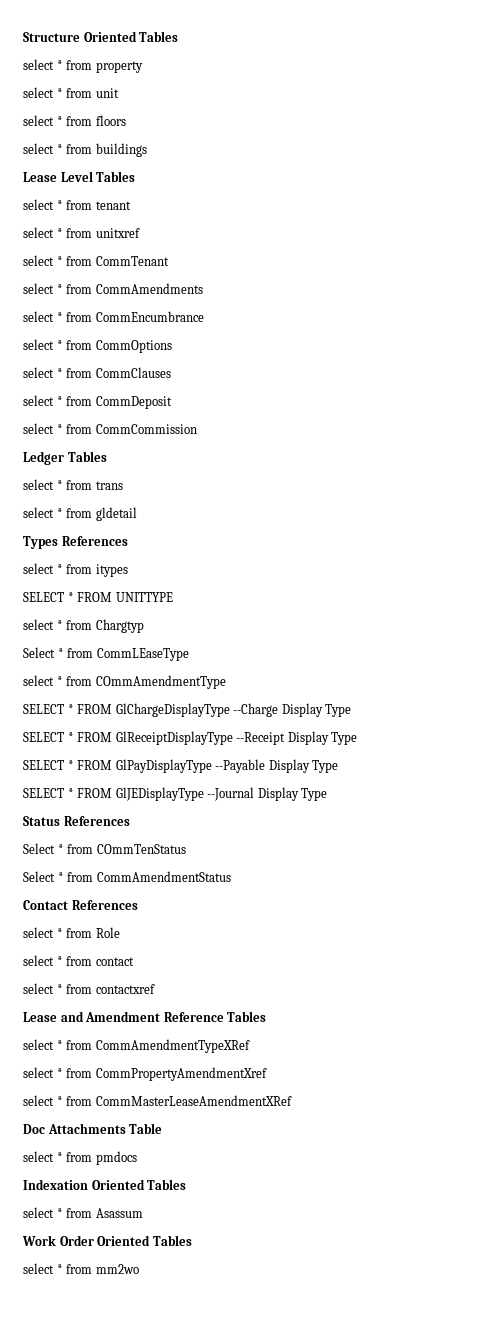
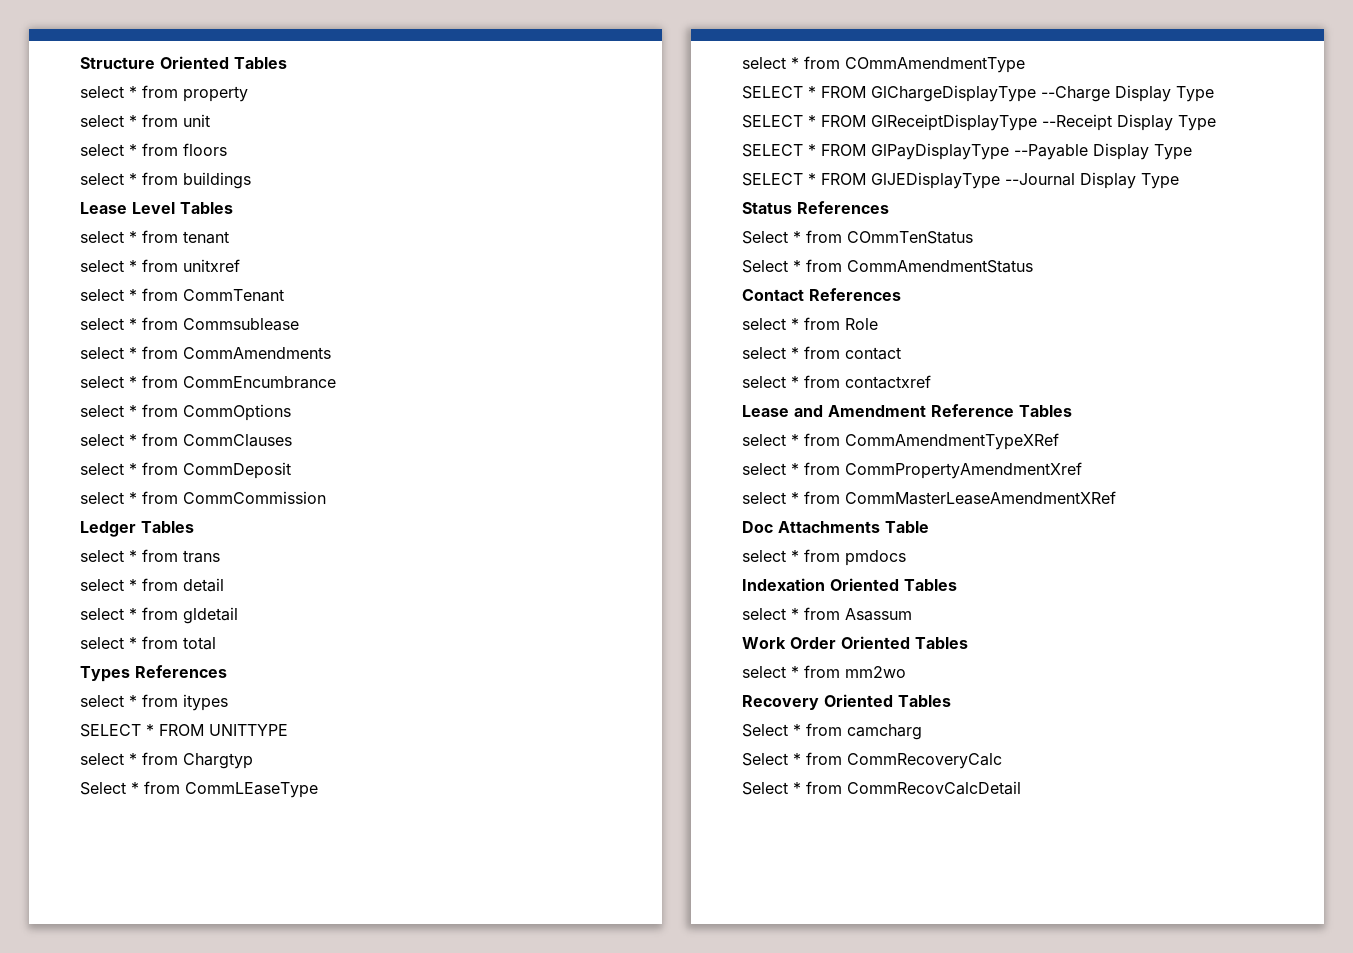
+ select * from Commsublease
+ select * from detail
+ select * from total
+ Recovery Oriented Tables
+ Select * from camcharg
+ Select * from CommRecoveryCalc
+ Select * from CommRecovCalcDetail

